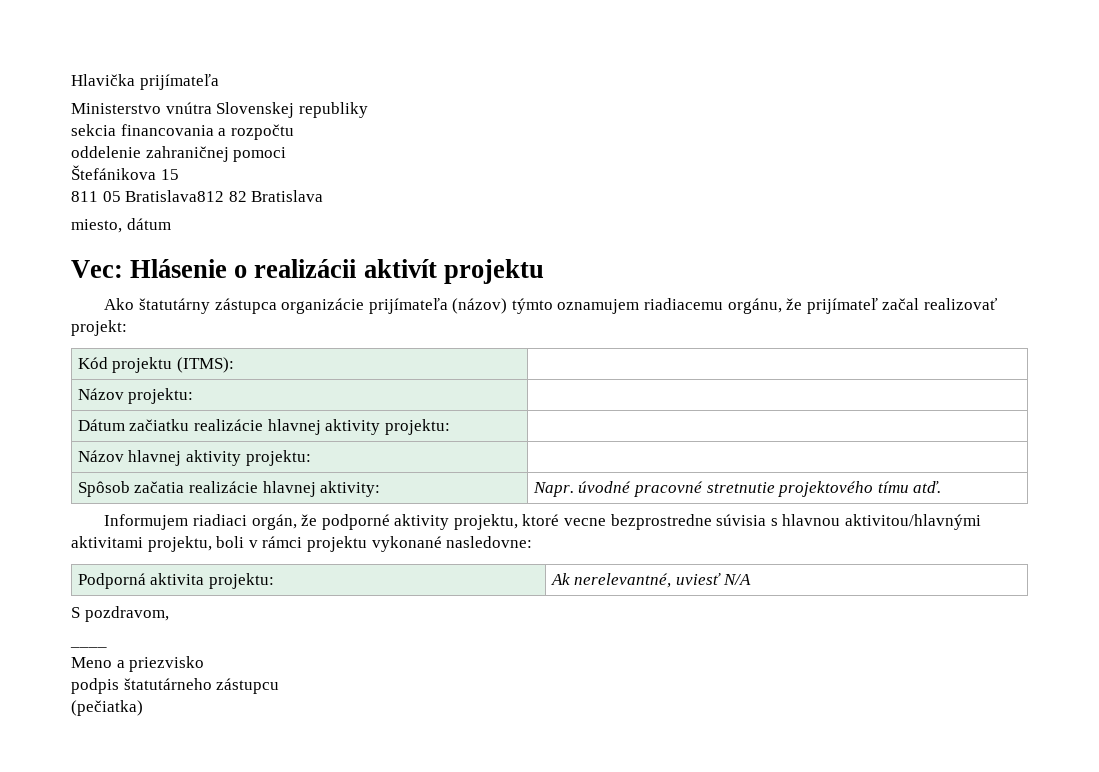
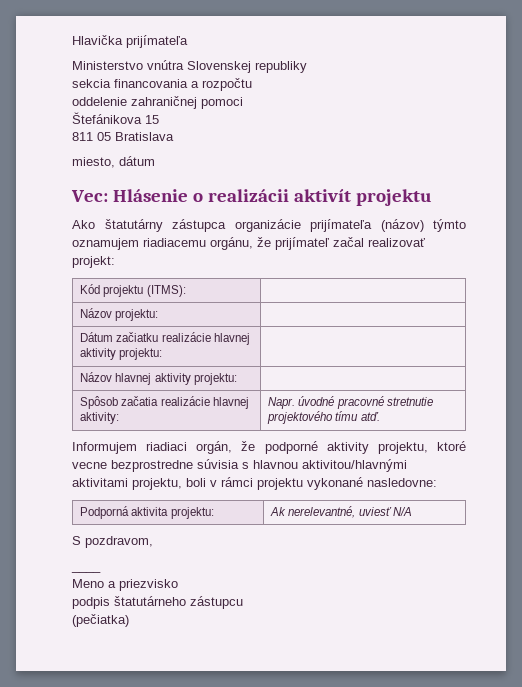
- 811 05 Bratislava812 82 Bratislava
+ 811 05 Bratislava

